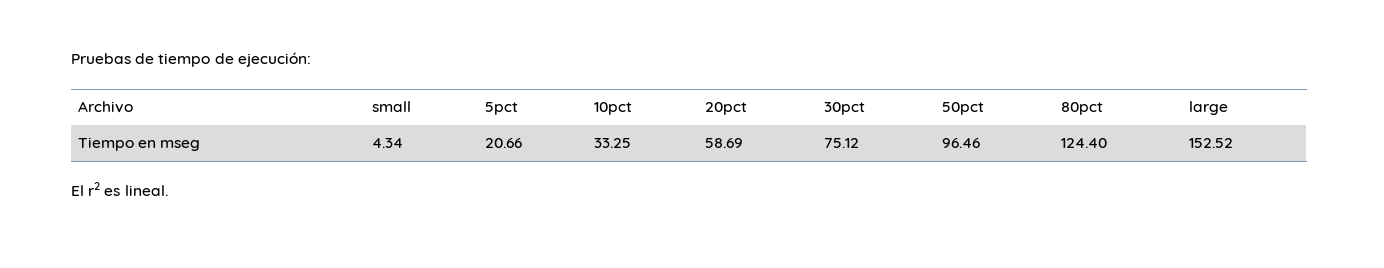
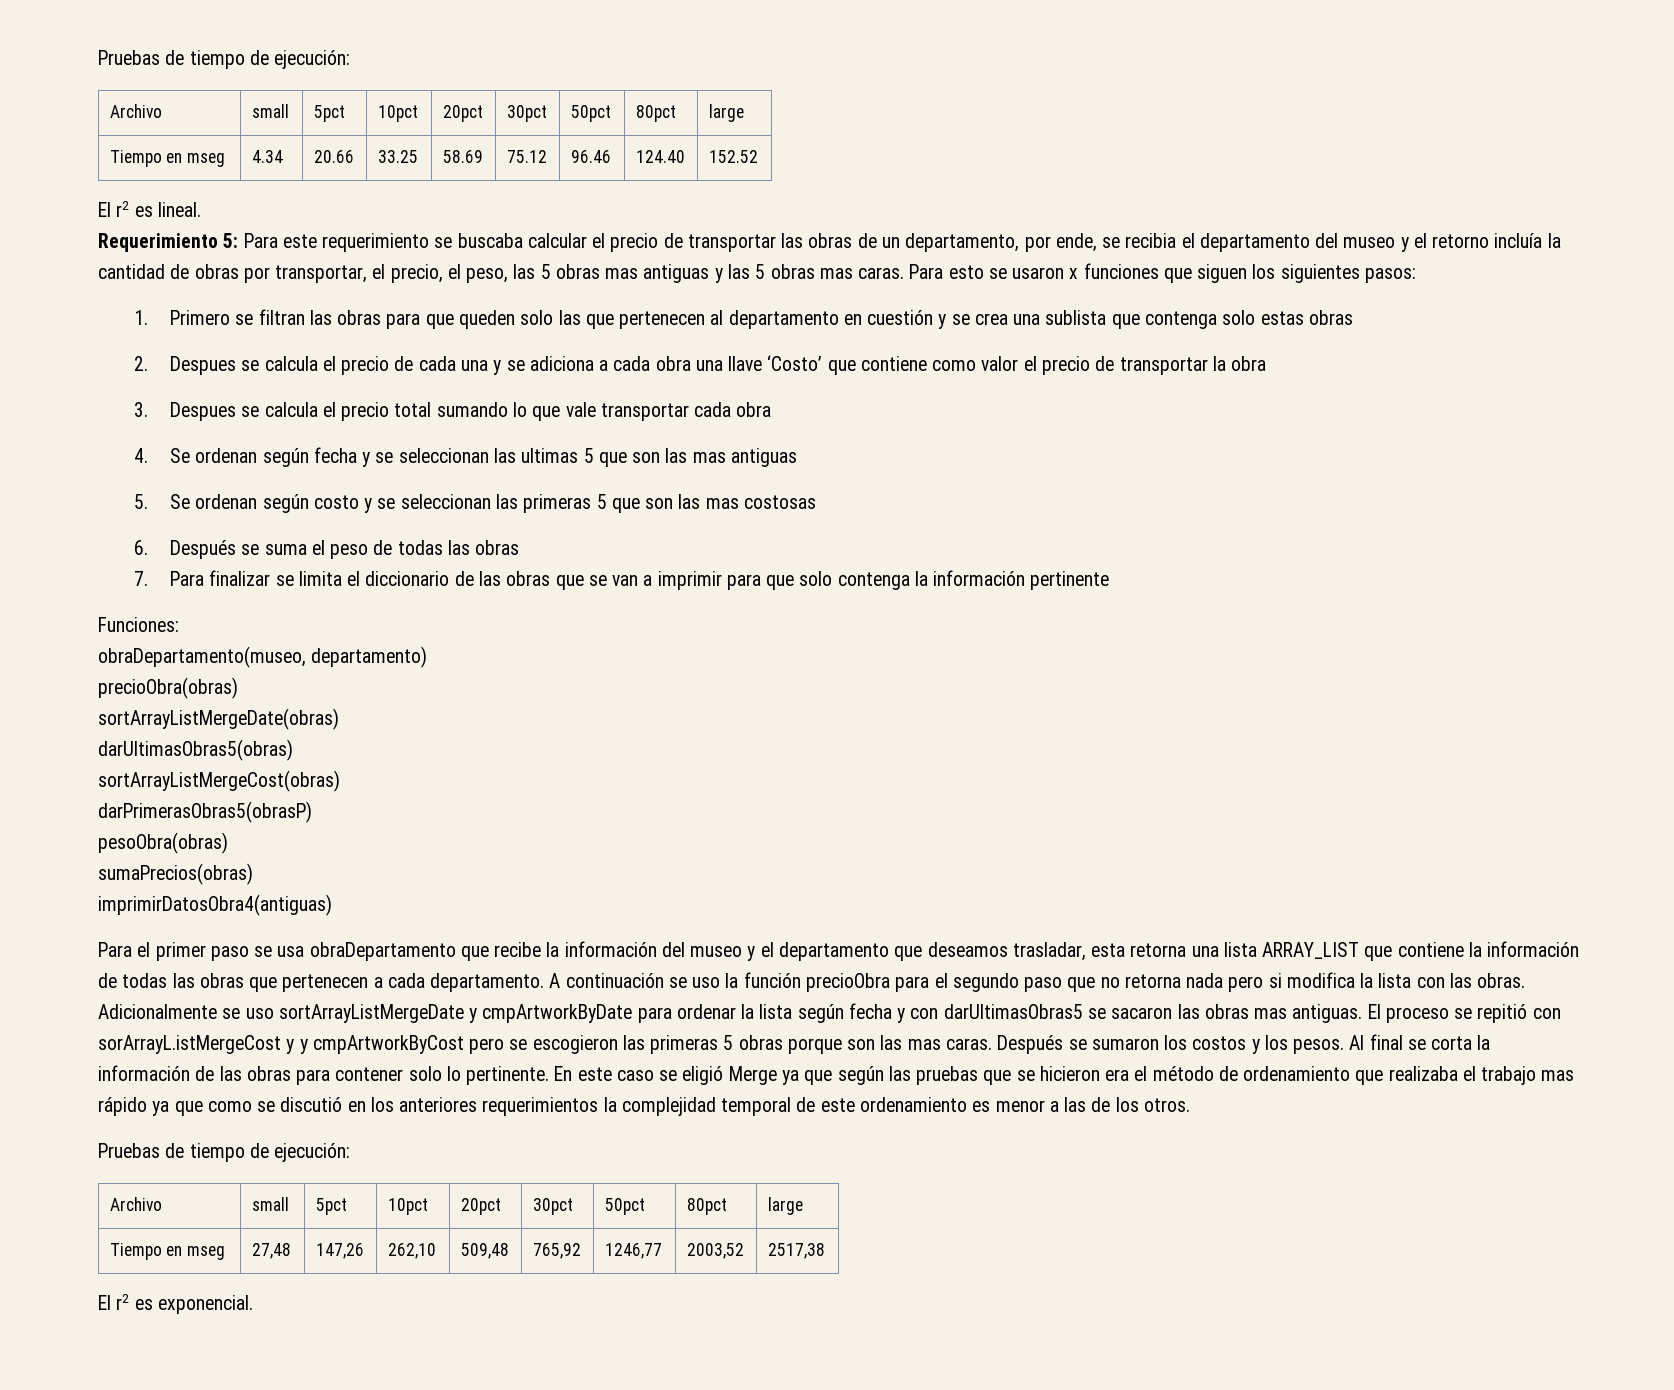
+ Requerimiento 5: Para este requerimiento se buscaba calcular el precio de transportar las obras de un departamento, por ende, se recibia el departamento del museo y el retorno incluía la cantidad de obras por transportar, el precio, el peso, las 5 obras mas antiguas y las 5 obras mas caras. Para esto se usaron x funciones que siguen los siguientes pasos:
+ 1. Primero se filtran las obras para que queden solo las que pertenecen al departamento en cuestión y se crea una sublista que contenga solo estas obras
+ 2. Despues se calcula el precio de cada una y se adiciona a cada obra una llave ‘Costo’ que contiene como valor el precio de transportar la obra
+ 3. Despues se calcula el precio total sumando lo que vale transportar cada obra
+ 4. Se ordenan según fecha y se seleccionan las ultimas 5 que son las mas antiguas
+ 5. Se ordenan según costo y se seleccionan las primeras 5 que son las mas costosas
+ 6. Después se suma el peso de todas las obras
+ 7. Para finalizar se limita el diccionario de las obras que se van a imprimir para que solo contenga la información pertinente
+ Funciones:
+ obraDepartamento(museo, departamento)
+ precioObra(obras)
+ sortArrayListMergeDate(obras)
+ darUltimasObras5(obras)
+ sortArrayListMergeCost(obras)
+ darPrimerasObras5(obrasP)
+ pesoObra(obras)
+ sumaPrecios(obras)
+ imprimirDatosObra4(antiguas)
+ Para el primer paso se usa obraDepartamento que recibe la información del museo y el departamento que deseamos trasladar, esta retorna una lista ARRAY_LIST que contiene la información de todas las obras que pertenecen a cada departamento. A continuación se uso la función precioObra para el segundo paso que no retorna nada pero si modifica la lista con las obras. Adicionalmente se uso sortArrayListMergeDate y cmpArtworkByDate para ordenar la lista según fecha y con darUltimasObras5 se sacaron las obras mas antiguas. El proceso se repitió con sorArrayL.istMergeCost y y cmpArtworkByCost pero se escogieron las primeras 5 obras porque son las mas caras. Después se sumaron los costos y los pesos. Al final se corta la información de las obras para contener solo lo pertinente. En este caso se eligió Merge ya que según las pruebas que se hicieron era el método de ordenamiento que realizaba el trabajo mas rápido ya que como se discutió en los anteriores requerimientos la complejidad temporal de este ordenamiento es menor a las de los otros.
+ Pruebas de tiempo de ejecución:
+ Archivo | small | 5pct | 10pct | 20pct | 30pct | 50pct | 80pct | large
+ Tiempo en mseg | 27,48 | 147,26 | 262,10 | 509,48 | 765,92 | 1246,77 | 2003,52 | 2517,38
+ El r2 es exponencial.

